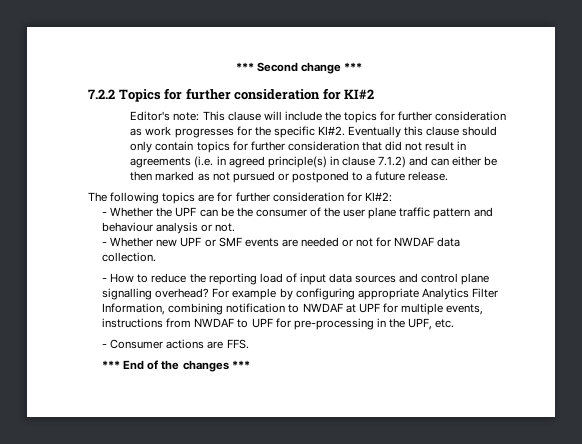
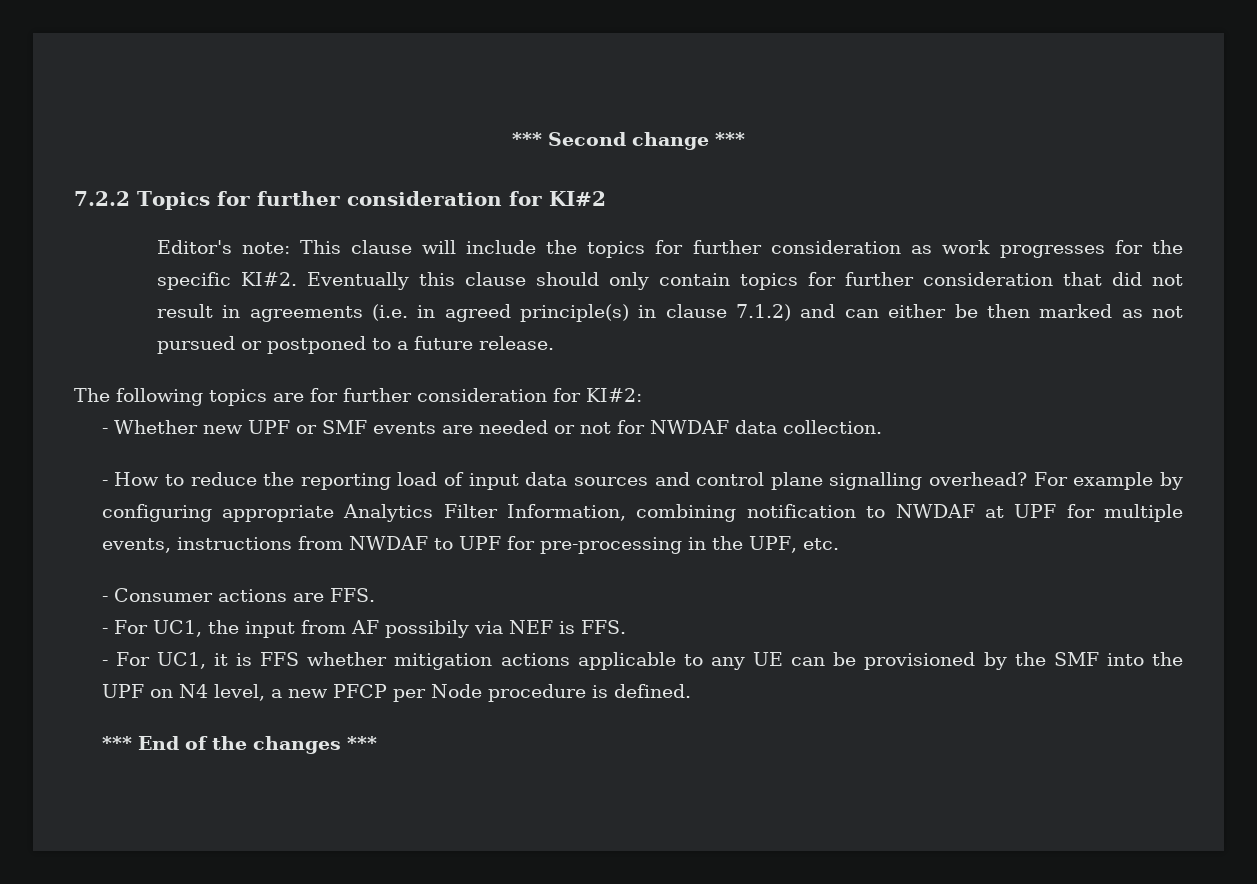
- - Whether the UPF can be the consumer of the user plane traffic pattern and behaviour analysis or not.
+ - For UC1, the input from AF possibily via NEF is FFS.
+ - For UC1, it is FFS whether mitigation actions applicable to any UE can be provisioned by the SMF into the UPF on N4 level, a new PFCP per Node procedure is defined.

